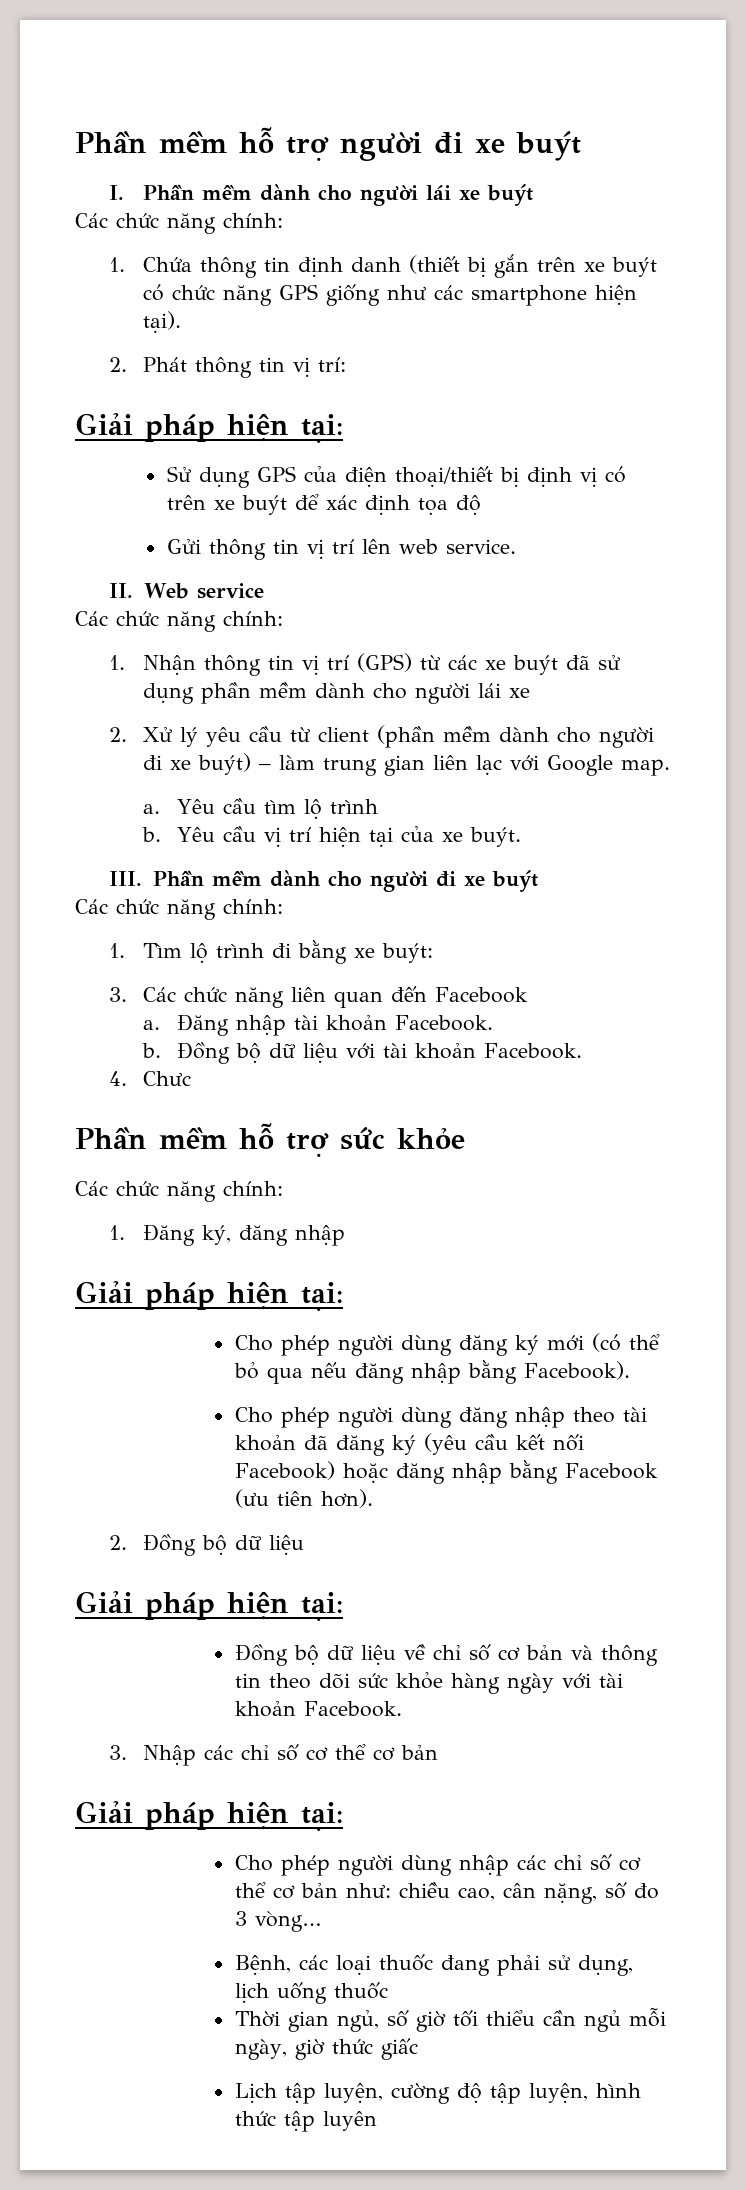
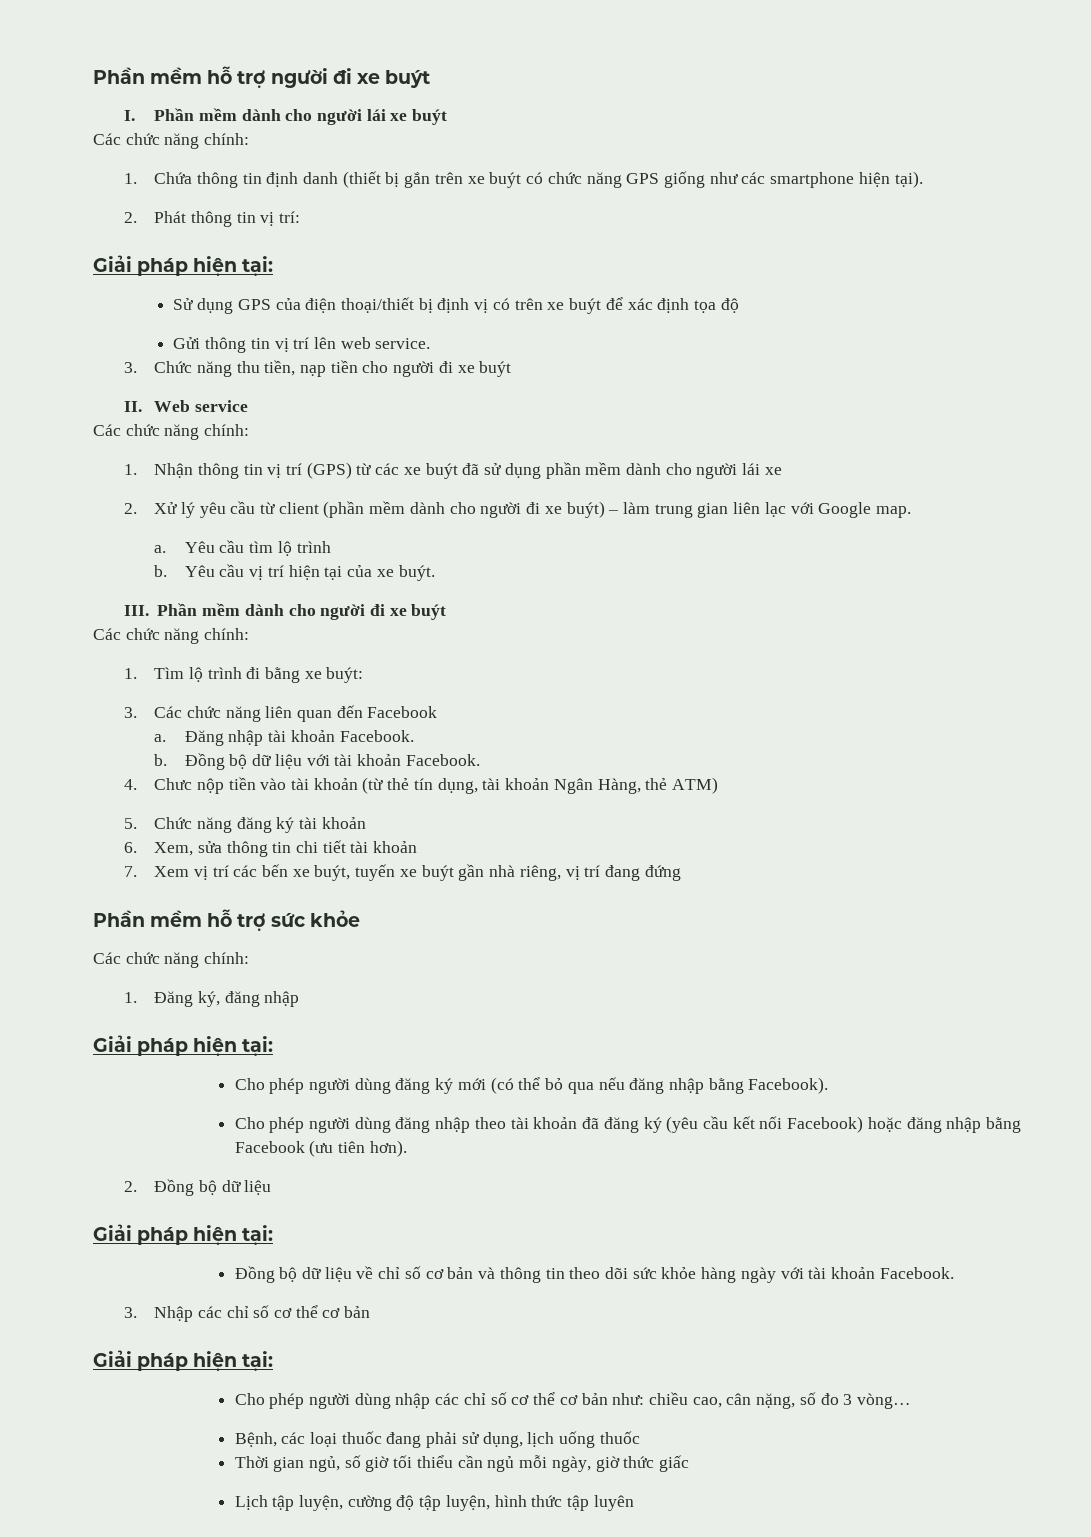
+ 3. Chức năng thu tiền, nạp tiền cho người đi xe buýt
- 4. Chưc
+ 4. Chưc nộp tiền vào tài khoản (từ thẻ tín dụng, tài khoản Ngân Hàng, thẻ ATM)
+ 5. Chức năng đăng ký tài khoản
+ 6. Xem, sửa thông tin chi tiết tài khoản
+ 7. Xem vị trí các bến xe buýt, tuyến xe buýt gần nhà riêng, vị trí đang đứng

